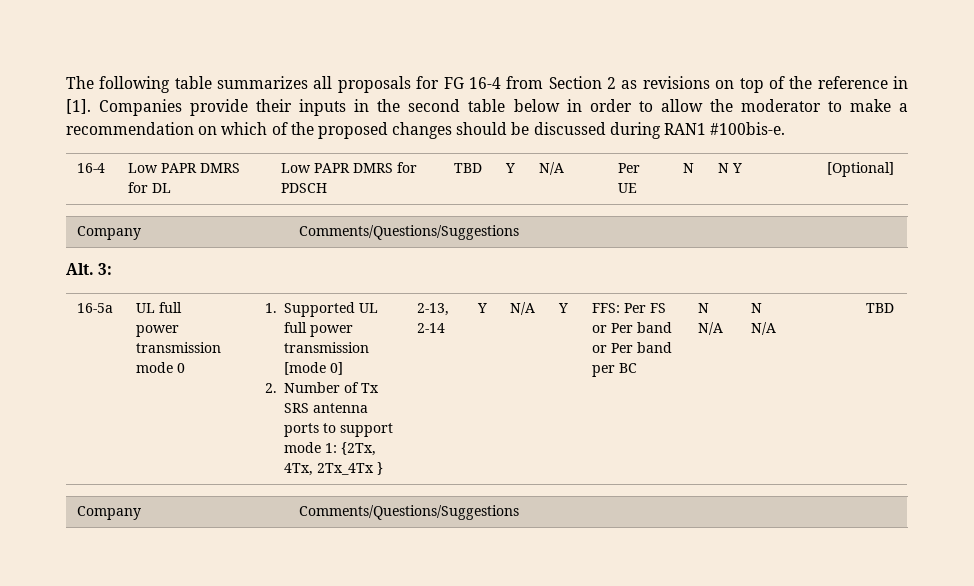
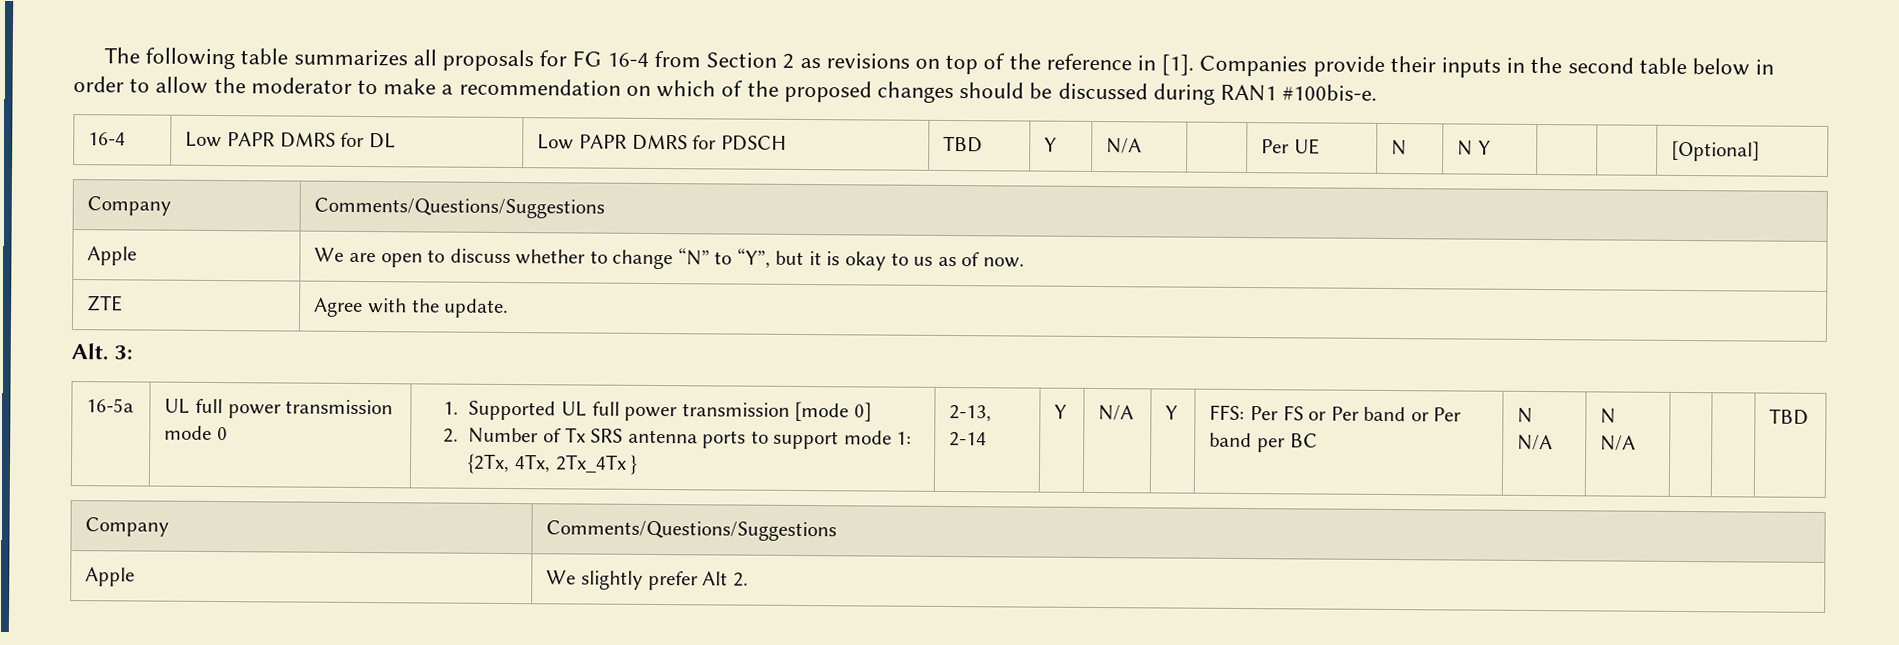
+ Apple | We are open to discuss whether to change “N” to “Y”, but it is okay to us as of now.
+ ZTE | Agree with the update.
+ Apple | We slightly prefer Alt 2.

